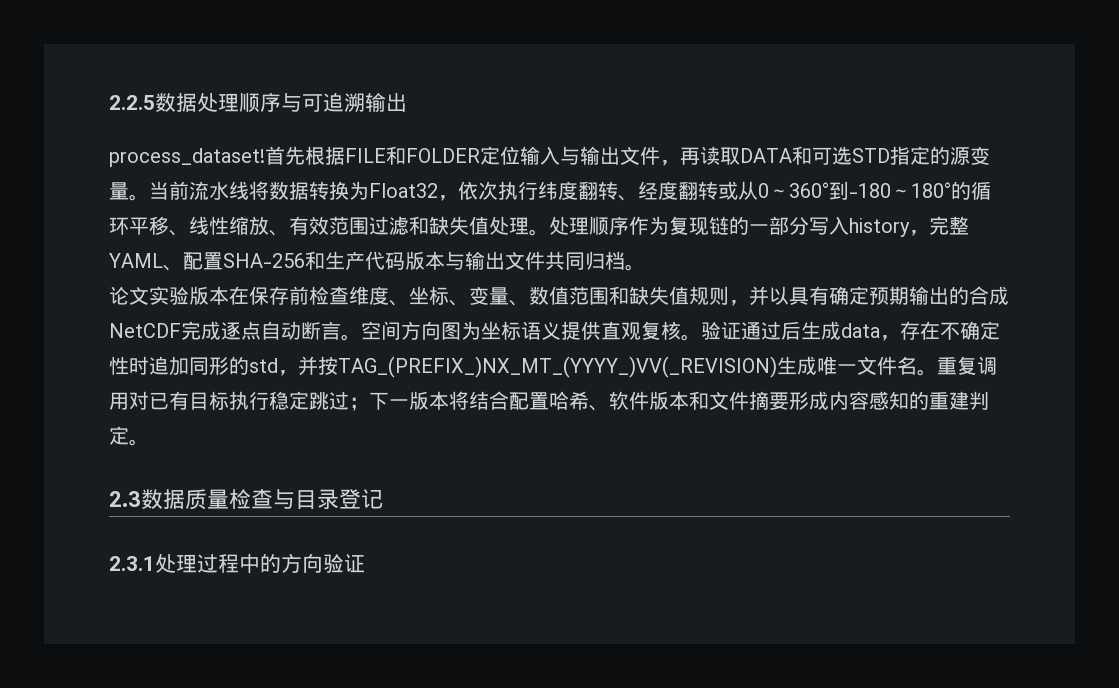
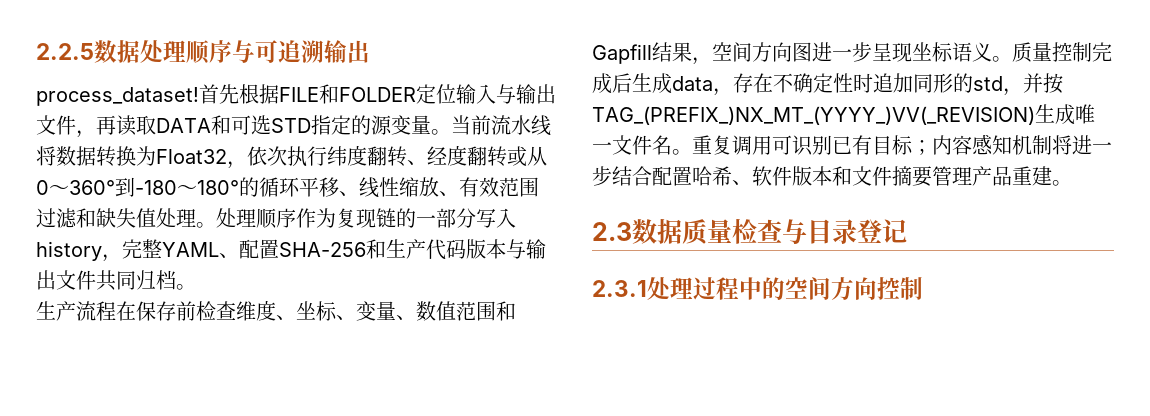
- 论文实验版本在保存前检查维度、坐标、变量、数值范围和缺失值规则，并以具有确定预期输出的合成NetCDF完成逐点自动断言。空间方向图为坐标语义提供直观复核。验证通过后生成data，存在不确定性时追加同形的std，并按TAG_(PREFIX_)NX_MT_(YYYY_)VV(_REVISION)生成唯一文件名。
+ 生产流程在保存前检查维度、坐标、变量、数值范围和Gapfill结果，空间方向图进一步呈现坐标语义。质量控制完成后生成data，存在不确定性时追加同形的std，并按TAG_(PREFIX_)NX_MT_(YYYY_)VV(_REVISION)生成唯一文件名。
- 重复调用对已有目标执行稳定跳过；下一版本将结合配置哈希、软件版本和文件摘要形成内容感知的重建判定。
+ 重复调用可识别已有目标；内容感知机制将进一步结合配置哈希、软件版本和文件摘要管理产品重建。
- 2.3.1处理过程中的方向验证
+ 2.3.1处理过程中的空间方向控制

